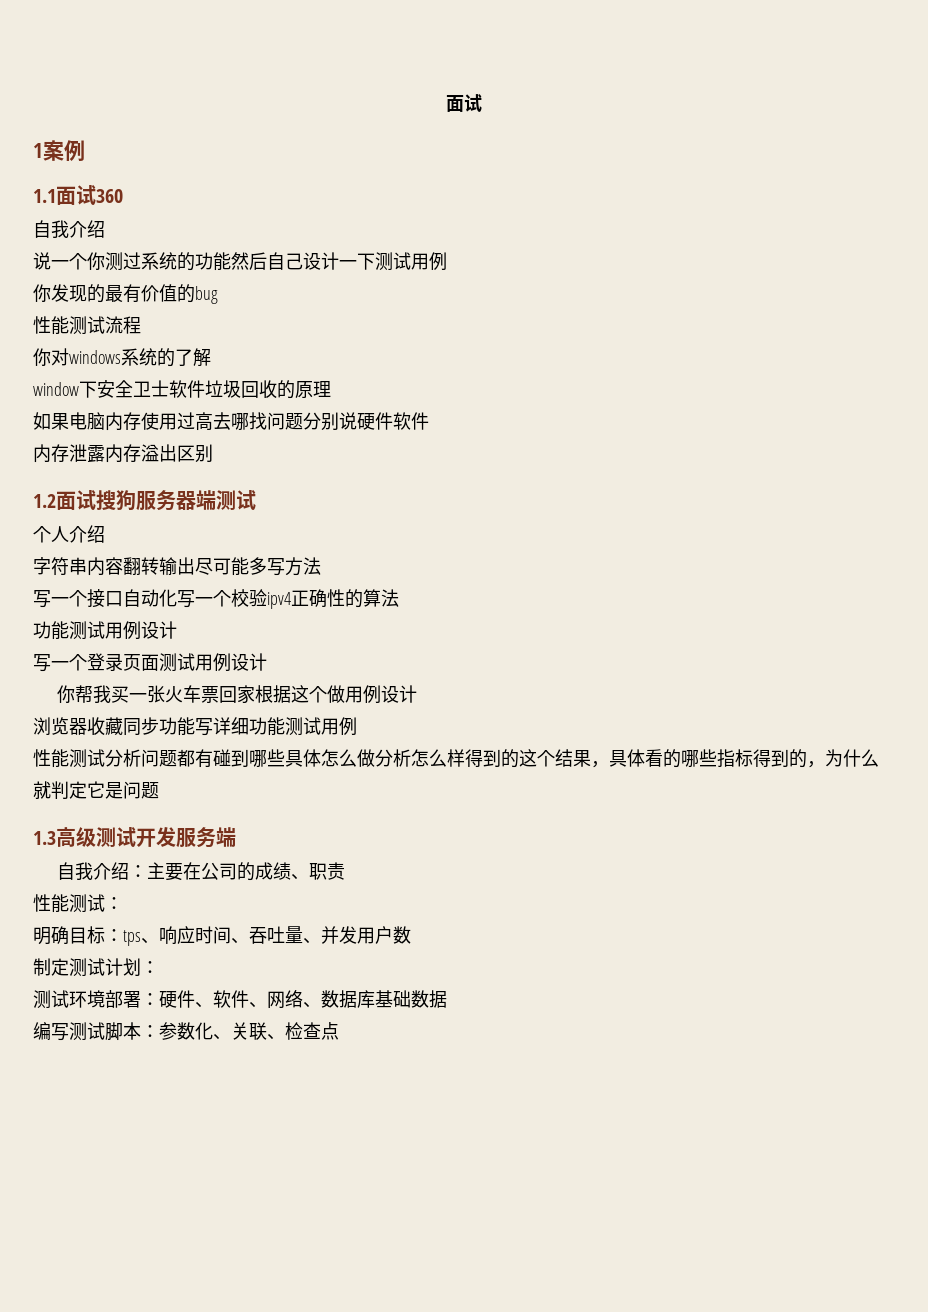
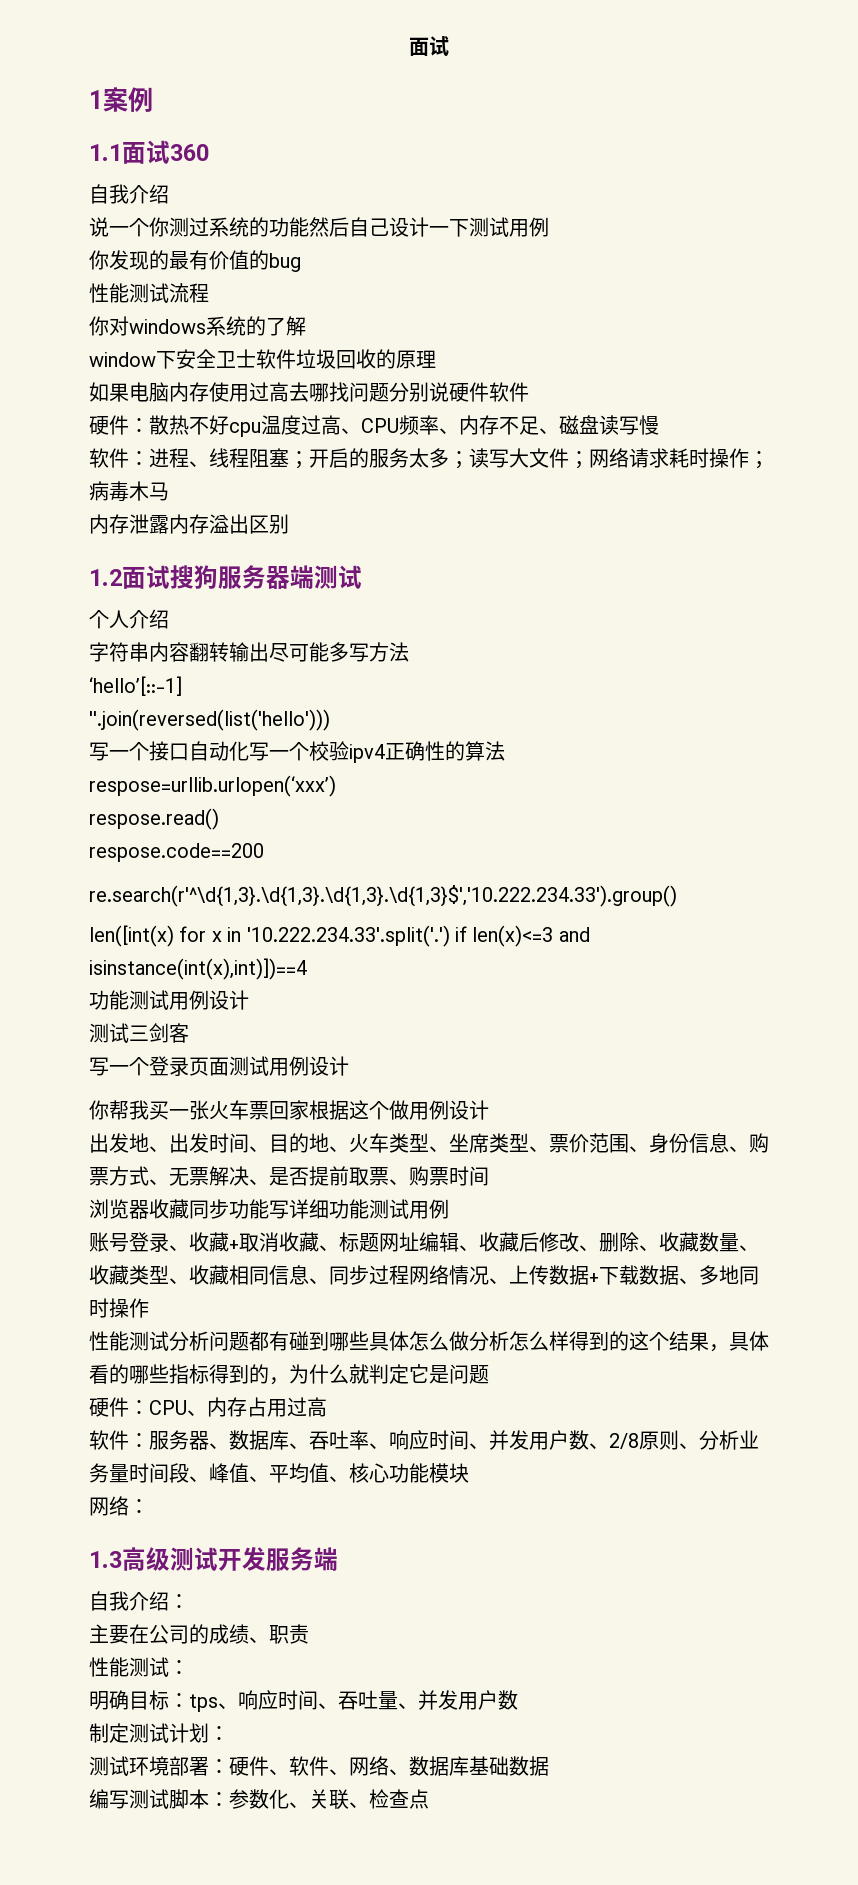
+ 硬件：散热不好cpu温度过高、CPU频率、内存不足、磁盘读写慢
+ 软件：进程、线程阻塞；开启的服务太多；读写大文件；网络请求耗时操作；病毒木马
+ ‘hello’[::-1]
+ ''.join(reversed(list('hello')))
+ respose=urllib.urlopen(‘xxx’)
+ respose.read()
+ respose.code==200
+ re.search(r'^\d{1,3}.\d{1,3}.\d{1,3}.\d{1,3}$','10.222.234.33').group()
+ len([int(x) for x in '10.222.234.33'.split('.') if len(x)<=3 and isinstance(int(x),int)])==4
+ 测试三剑客
+ 出发地、出发时间、目的地、火车类型、坐席类型、票价范围、身份信息、购票方式、无票解决、是否提前取票、购票时间
+ 账号登录、收藏+取消收藏、标题网址编辑、收藏后修改、删除、收藏数量、收藏类型、收藏相同信息、同步过程网络情况、上传数据+下载数据、多地同时操作
+ 硬件：CPU、内存占用过高
+ 软件：服务器、数据库、吞吐率、响应时间、并发用户数、2/8原则、分析业务量时间段、峰值、平均值、核心功能模块
+ 网络：
- 自我介绍：主要在公司的成绩、职责
+ 自我介绍：
+ 主要在公司的成绩、职责

